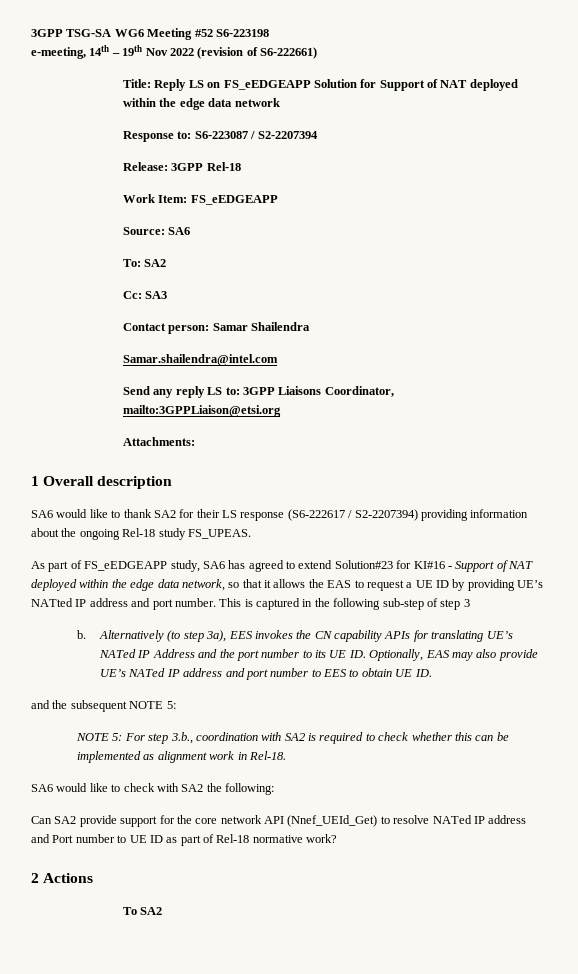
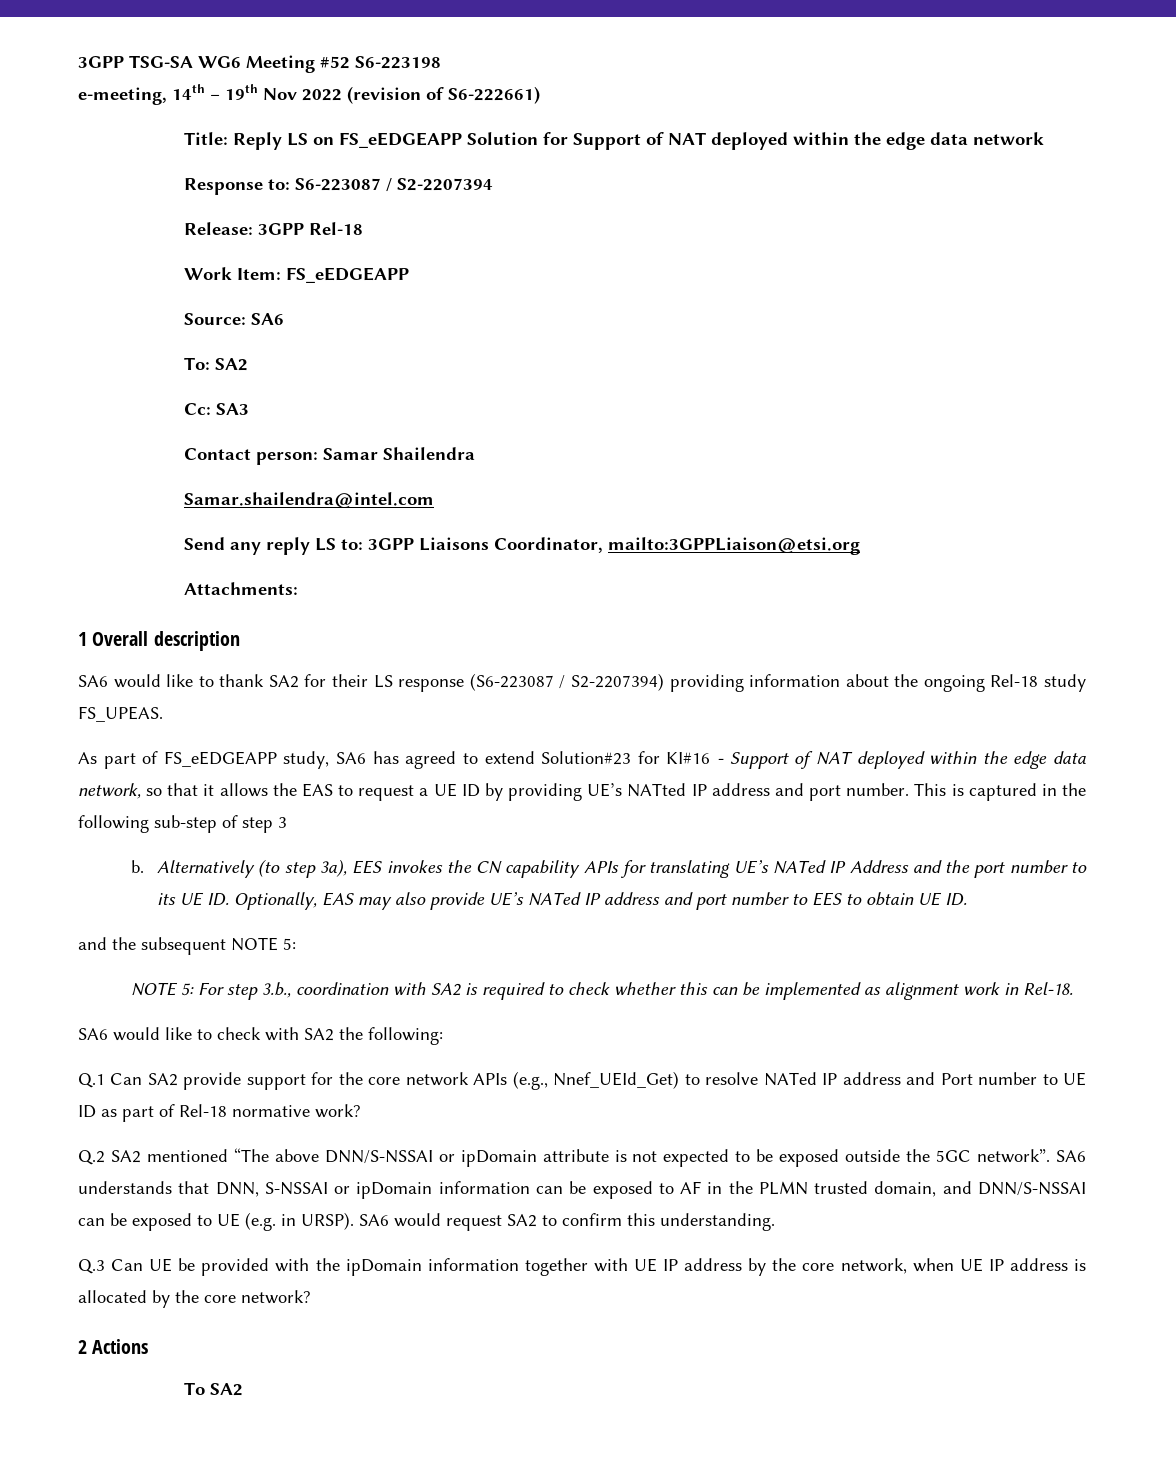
- SA6 would like to thank SA2 for their LS response (S6-222617 / S2-2207394) providing information about the ongoing Rel-18 study FS_UPEAS.
+ SA6 would like to thank SA2 for their LS response (S6-223087 / S2-2207394) providing information about the ongoing Rel-18 study FS_UPEAS.
- Can SA2 provide support for the core network API (Nnef_UEId_Get) to resolve NATed IP address and Port number to UE ID as part of Rel-18 normative work?
+ Q.1 Can SA2 provide support for the core network APIs (e.g., Nnef_UEId_Get) to resolve NATed IP address and Port number to UE ID as part of Rel-18 normative work?
+ Q.2 SA2 mentioned “The above DNN/S-NSSAI or ipDomain attribute is not expected to be exposed outside the 5GC network”. SA6 understands that DNN, S-NSSAI or ipDomain information can be exposed to AF in the PLMN trusted domain, and DNN/S-NSSAI can be exposed to UE (e.g. in URSP). SA6 would request SA2 to confirm this understanding.
+ Q.3 Can UE be provided with the ipDomain information together with UE IP address by the core network, when UE IP address is allocated by the core network?

